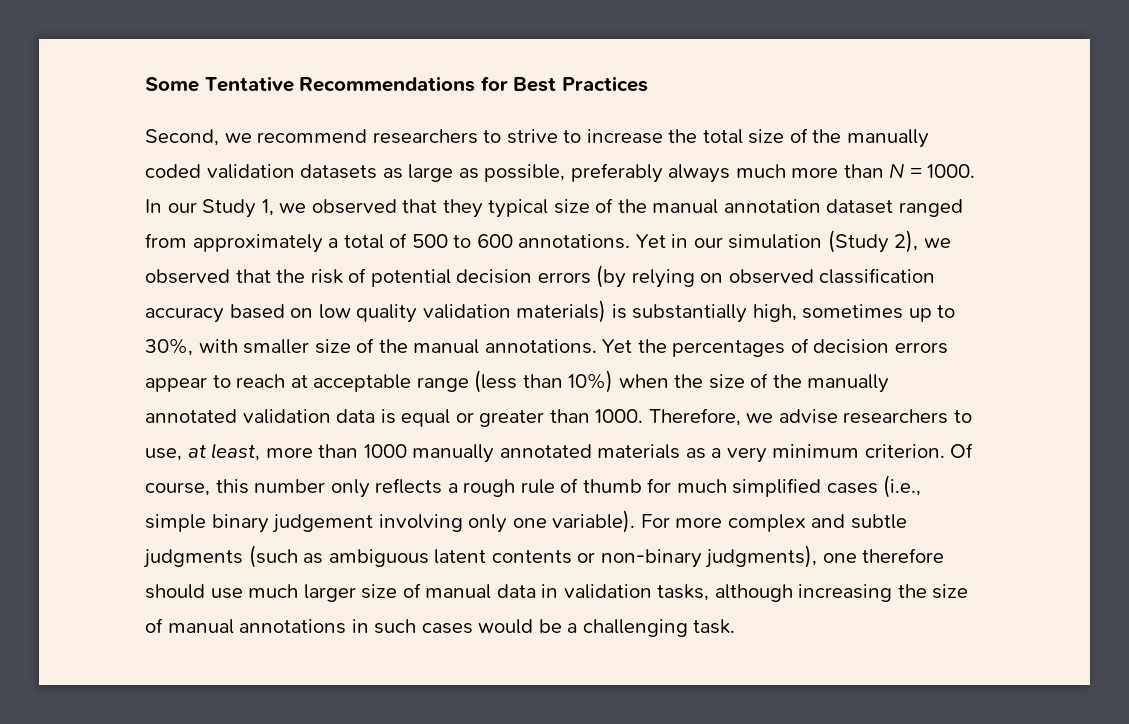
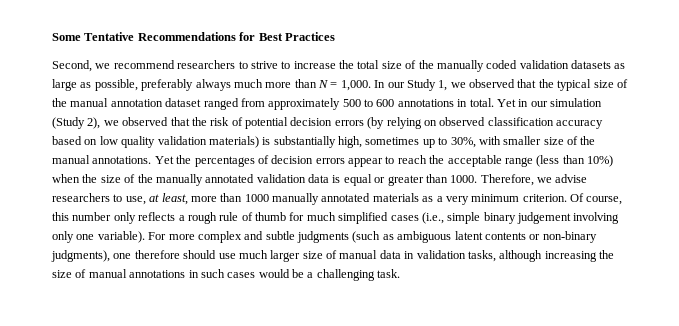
- Second, we recommend researchers to strive to increase the total size of the manually coded validation datasets as large as possible, preferably always much more than N = 1000.
+ Second, we recommend researchers to strive to increase the total size of the manually coded validation datasets as large as possible, preferably always much more than N = 1,000.
- In our Study 1, we observed that they typical size of the manual annotation dataset ranged from approximately a total of 500 to 600 annotations.
+ In our Study 1, we observed that the typical size of the manual annotation dataset ranged from approximately 500 to 600 annotations in total.
- Yet the percentages of decision errors appear to reach at acceptable range (less than 10%) when the size of the manually annotated validation data is equal or greater than 1000.
+ Yet the percentages of decision errors appear to reach the acceptable range (less than 10%) when the size of the manually annotated validation data is equal or greater than 1000.

